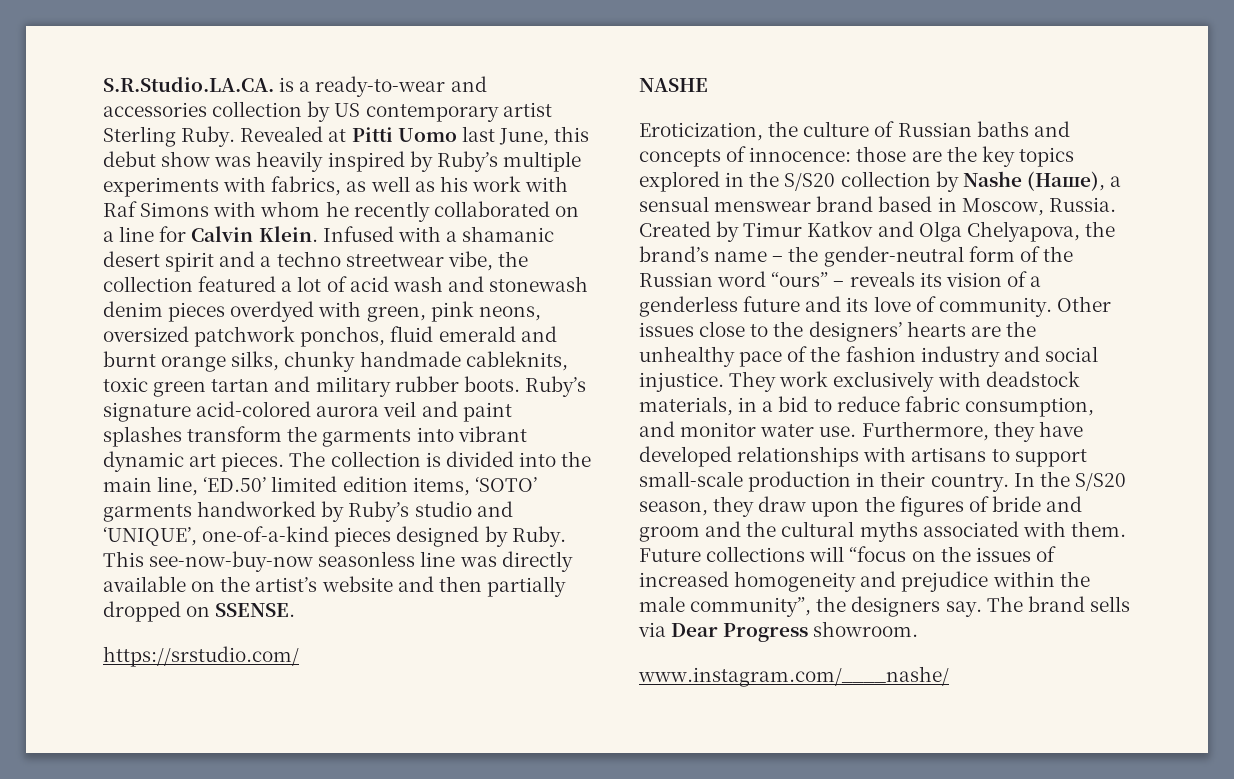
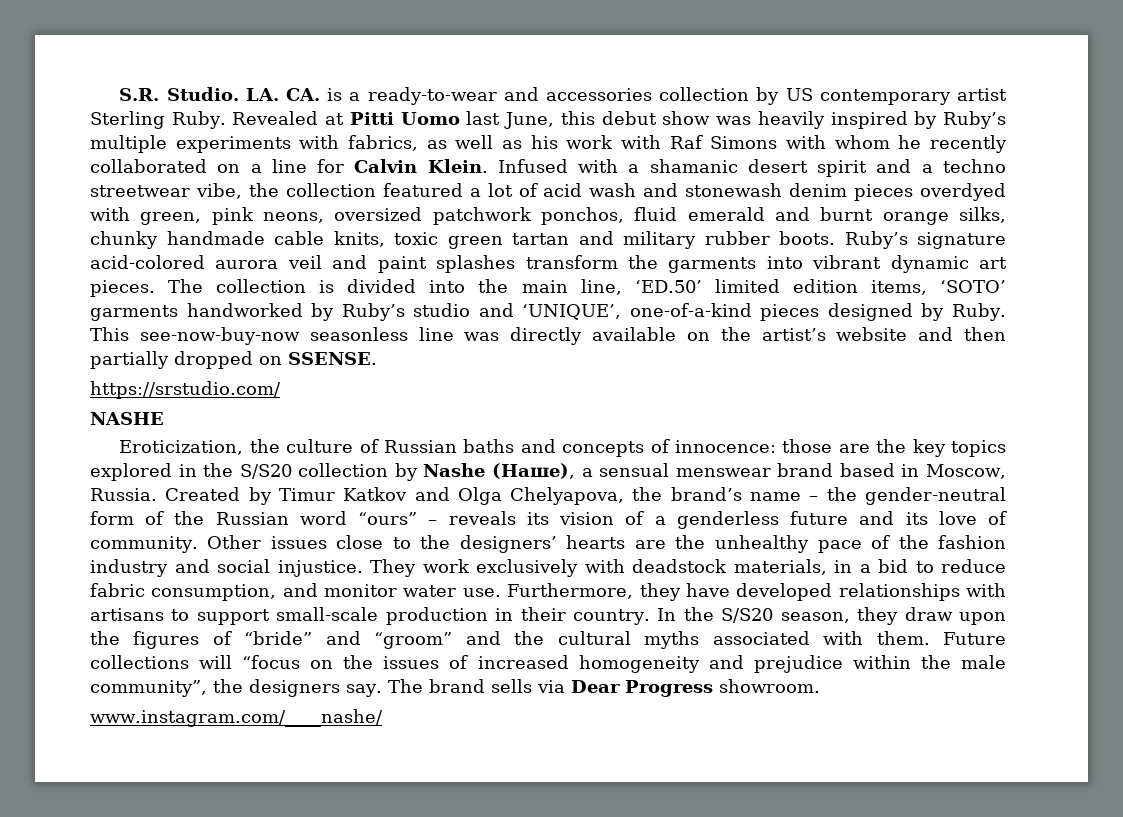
- S.R.Studio.LA.CA. is a ready-to-wear and accessories collection by US contemporary artist Sterling Ruby.
+ S.R. Studio. LA. CA. is a ready-to-wear and accessories collection by US contemporary artist Sterling Ruby.
- Infused with a shamanic desert spirit and a techno streetwear vibe, the collection featured a lot of acid wash and stonewash denim pieces overdyed with green, pink neons, oversized patchwork ponchos, fluid emerald and burnt orange silks, chunky handmade cableknits, toxic green tartan and military rubber boots.
+ Infused with a shamanic desert spirit and a techno streetwear vibe, the collection featured a lot of acid wash and stonewash denim pieces overdyed with green, pink neons, oversized patchwork ponchos, fluid emerald and burnt orange silks, chunky handmade cable knits, toxic green tartan and military rubber boots.
- In the S/S20 season, they draw upon the figures of bride and groom and the cultural myths associated with them.
+ In the S/S20 season, they draw upon the figures of “bride” and “groom” and the cultural myths associated with them.

